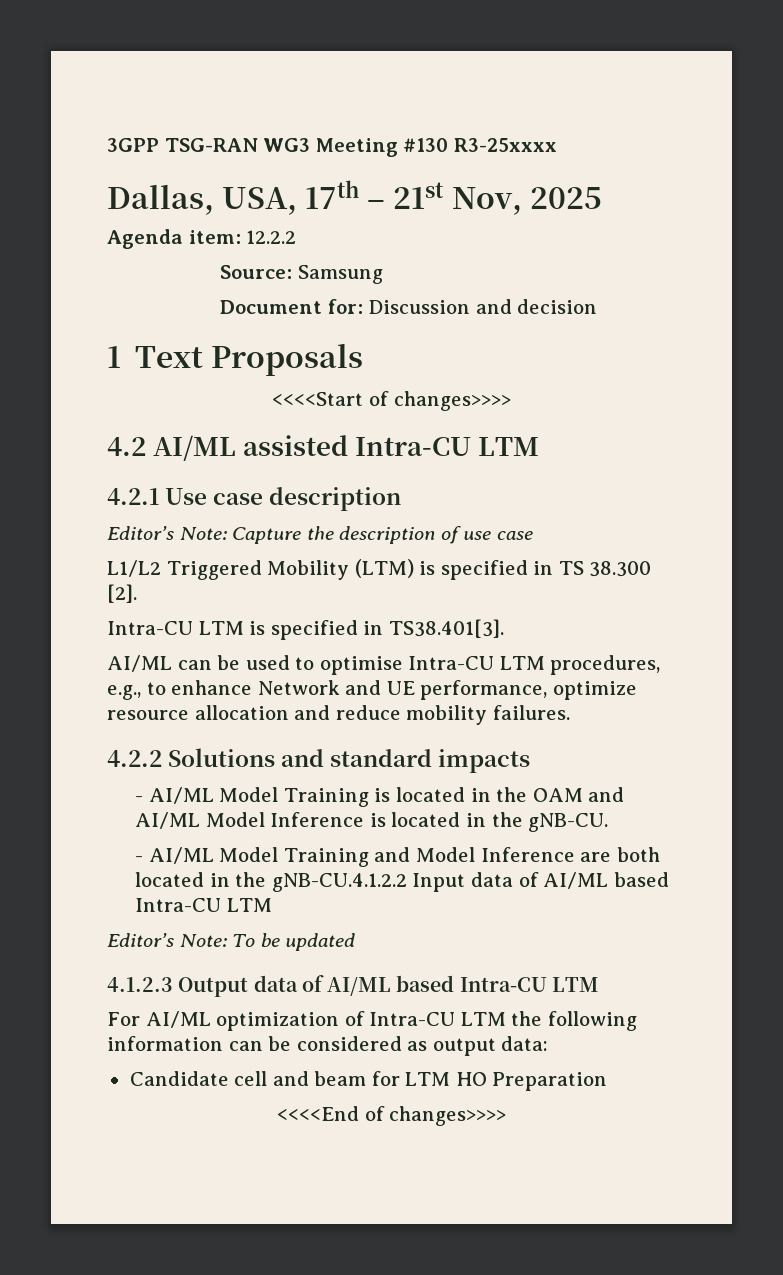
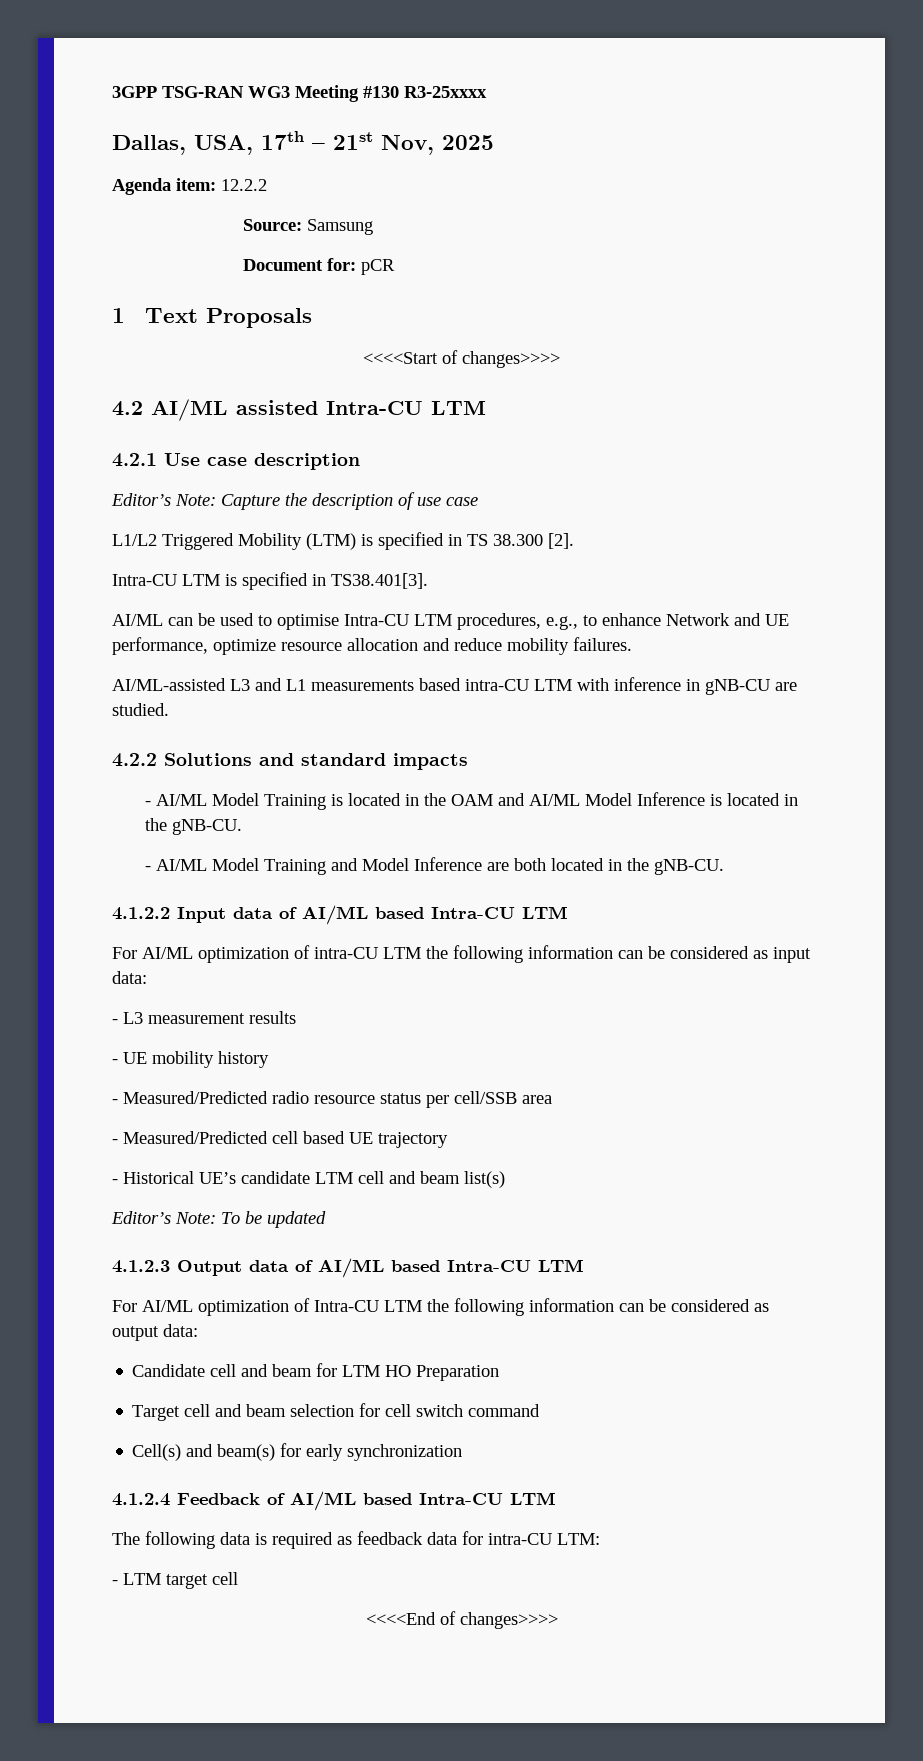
- Document for: Discussion and decision
+ Document for: pCR
+ AI/ML-assisted L3 and L1 measurements based intra-CU LTM with inference in gNB-CU are studied.
- - AI/ML Model Training and Model Inference are both located in the gNB-CU.4.1.2.2 Input data of AI/ML based Intra-CU LTM
+ - AI/ML Model Training and Model Inference are both located in the gNB-CU.
+ 4.1.2.2 Input data of AI/ML based Intra-CU LTM
+ For AI/ML optimization of intra-CU LTM the following information can be considered as input data:
+ - L3 measurement results
+ - UE mobility history
+ - Measured/Predicted radio resource status per cell/SSB area
+ - Measured/Predicted cell based UE trajectory
+ - Historical UE’s candidate LTM cell and beam list(s)
+ Target cell and beam selection for cell switch command
+ Cell(s) and beam(s) for early synchronization
+ 4.1.2.4 Feedback of AI/ML based Intra-CU LTM
+ The following data is required as feedback data for intra-CU LTM:
+ - LTM target cell

